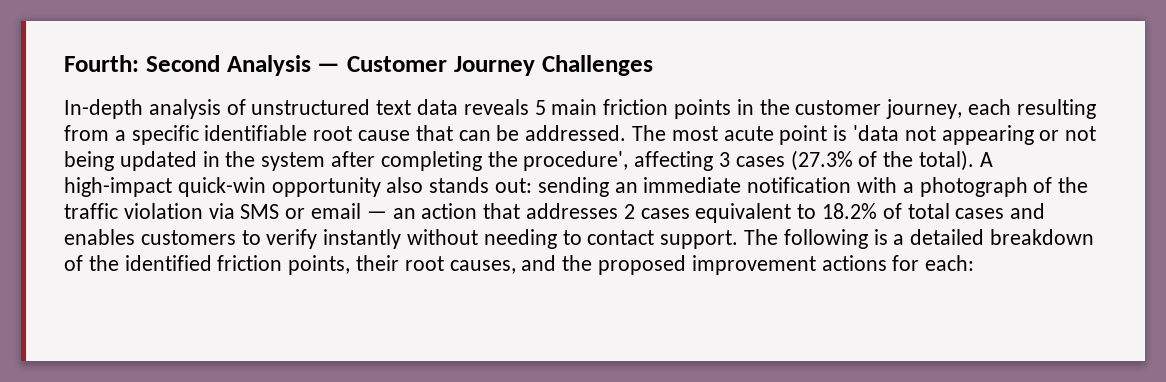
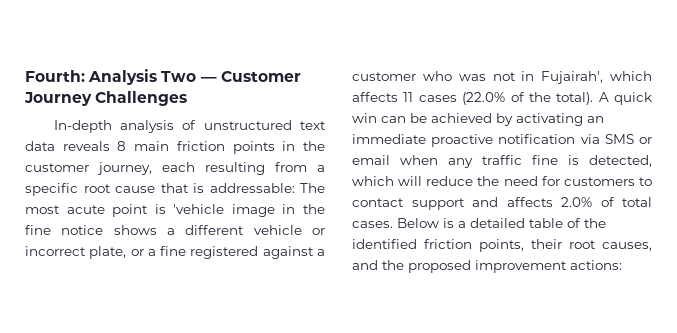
- Fourth: Second Analysis — Customer Journey Challenges
+ Fourth: Analysis Two — Customer Journey Challenges
- In-depth analysis of unstructured text data reveals 5 main friction points in the customer journey, each resulting from a specific identifiable root cause that can be addressed. The most acute point is 'data not appearing or not being updated in the system after completing the procedure', affecting 3 cases (27.3% of the total). A high-impact quick-win opportunity also stands out: sending an immediate notification with a photograph of the traffic violation via SMS or email — an action that addresses 2 cases equivalent to 18.2% of total cases and enables customers to verify instantly without needing to contact support. The following is a detailed breakdown of the identified friction points, their root causes, and the proposed improvement actions for each:
+ In-depth analysis of unstructured text data reveals 8 main friction points in the customer journey, each resulting from a specific root cause that is addressable: The most acute point is 'vehicle image in the fine notice shows a different vehicle or incorrect plate, or a fine registered against a customer who was not in Fujairah', which affects 11 cases (22.0% of the total). A quick win can be achieved by activating an immediate proactive notification via SMS or email when any traffic fine is detected, which will reduce the need for customers to contact support and affects 2.0% of total cases. Below is a detailed table of the identified friction points, their root causes, and the proposed improvement actions:

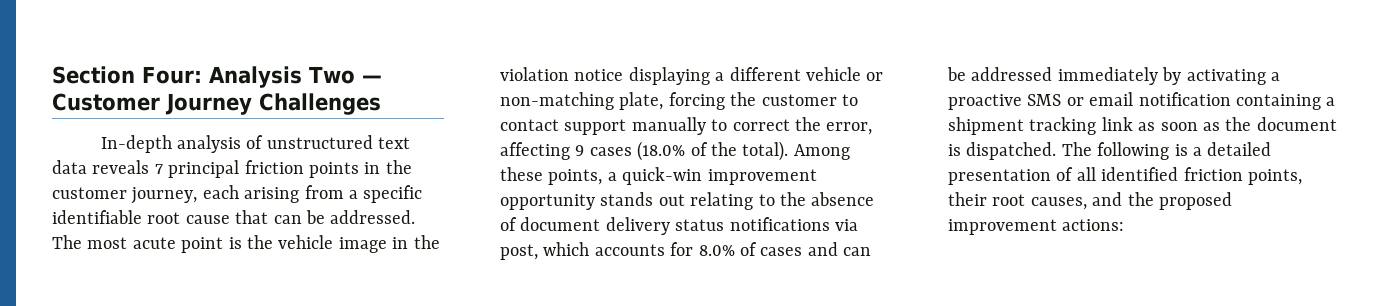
- Fourth: Analysis Two — Customer Journey Challenges
+ Section Four: Analysis Two — Customer Journey Challenges
- In-depth analysis of unstructured text data reveals 8 main friction points in the customer journey, each resulting from a specific root cause that is addressable: The most acute point is 'vehicle image in the fine notice shows a different vehicle or incorrect plate, or a fine registered against a customer who was not in Fujairah', which affects 11 cases (22.0% of the total). A quick win can be achieved by activating an immediate proactive notification via SMS or email when any traffic fine is detected, which will reduce the need for customers to contact support and affects 2.0% of total cases. Below is a detailed table of the identified friction points, their root causes, and the proposed improvement actions:
+ In-depth analysis of unstructured text data reveals 7 principal friction points in the customer journey, each arising from a specific identifiable root cause that can be addressed. The most acute point is the vehicle image in the violation notice displaying a different vehicle or non-matching plate, forcing the customer to contact support manually to correct the error, affecting 9 cases (18.0% of the total). Among these points, a quick-win improvement opportunity stands out relating to the absence of document delivery status notifications via post, which accounts for 8.0% of cases and can be addressed immediately by activating a proactive SMS or email notification containing a shipment tracking link as soon as the document is dispatched. The following is a detailed presentation of all identified friction points, their root causes, and the proposed improvement actions:

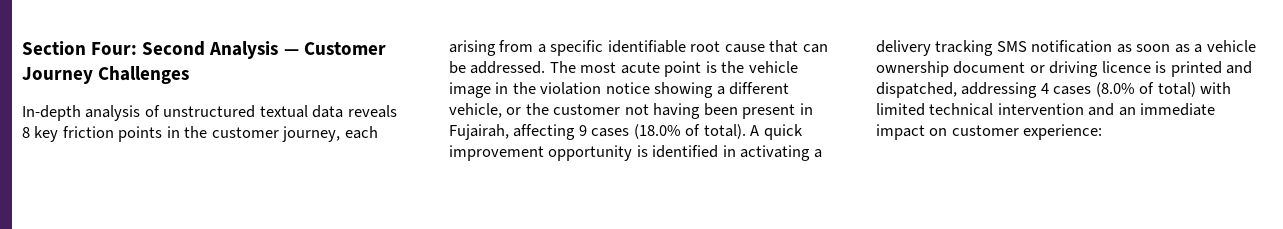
- Section Four: Analysis Two — Customer Journey Challenges
+ Section Four: Second Analysis — Customer Journey Challenges
- In-depth analysis of unstructured text data reveals 7 principal friction points in the customer journey, each arising from a specific identifiable root cause that can be addressed.
+ In-depth analysis of unstructured textual data reveals 8 key friction points in the customer journey, each arising from a specific identifiable root cause that can be addressed.
- The most acute point is the vehicle image in the violation notice displaying a different vehicle or non-matching plate, forcing the customer to contact support manually to correct the error, affecting 9 cases (18.0% of the total). Among these points, a quick-win improvement opportunity stands out relating to the absence of document delivery status notifications via post, which accounts for 8.0% of cases and can be addressed immediately by activating a proactive SMS or email notification containing a shipment tracking link as soon as the document is dispatched. The following is a detailed presentation of all identified friction points, their root causes, and the proposed improvement actions:
+ The most acute point is the vehicle image in the violation notice showing a different vehicle, or the customer not having been present in Fujairah, affecting 9 cases (18.0% of total). A quick improvement opportunity is identified in activating a delivery tracking SMS notification as soon as a vehicle ownership document or driving licence is printed and dispatched, addressing 4 cases (8.0% of total) with limited technical intervention and an immediate impact on customer experience:

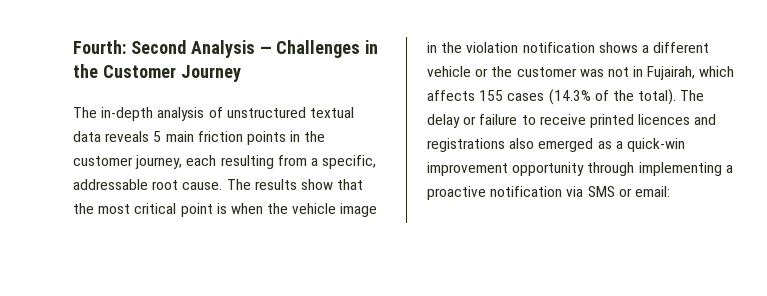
- Section Four: Second Analysis — Customer Journey Challenges
- In-depth analysis of unstructured textual data reveals 8 key friction points in the customer journey, each arising from a specific identifiable root cause that can be addressed. The most acute point is the vehicle image in the violation notice showing a different vehicle, or the customer not having been present in Fujairah, affecting 9 cases (18.0% of total). A quick improvement opportunity is identified in activating a delivery tracking SMS notification as soon as a vehicle ownership document or driving licence is printed and dispatched, addressing 4 cases (8.0% of total) with limited technical intervention and an immediate impact on customer experience:
+ Fourth: Second Analysis — Challenges in the Customer Journey
+ The in-depth analysis of unstructured textual data reveals 5 main friction points in the customer journey, each resulting from a specific, addressable root cause. The results show that the most critical point is when the vehicle image in the violation notification shows a different vehicle or the customer was not in Fujairah, which affects 155 cases (14.3% of the total). The delay or failure to receive printed licences and registrations also emerged as a quick-win improvement opportunity through implementing a proactive notification via SMS or email:

